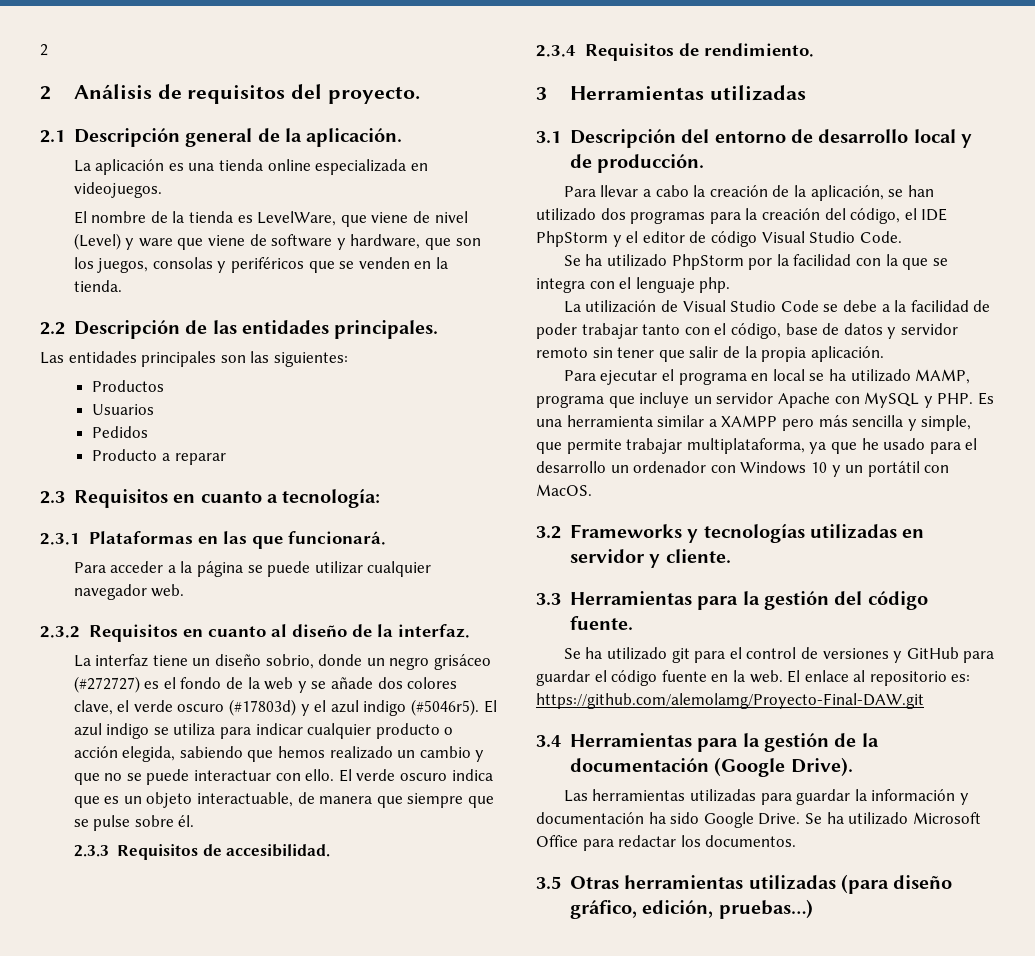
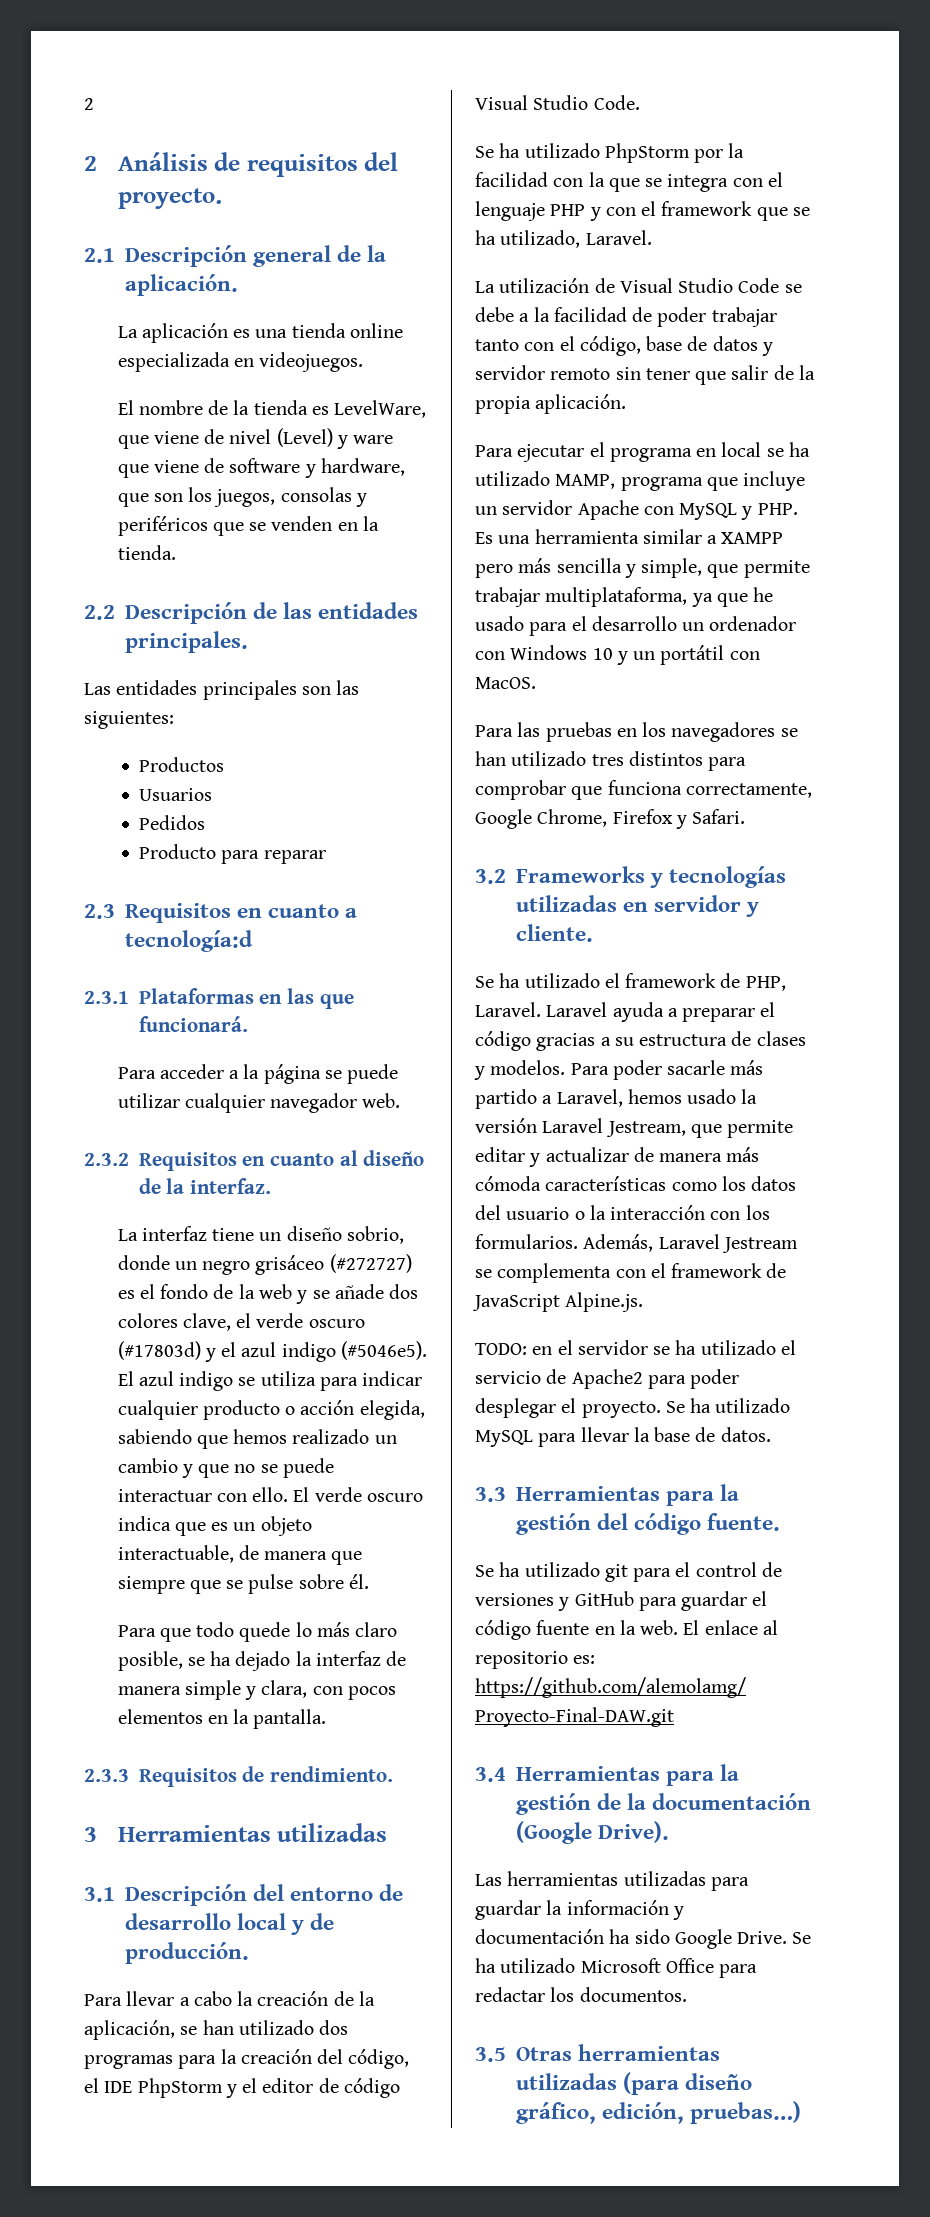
- Producto a reparar
+ Producto para reparar
- 2.3 Requisitos en cuanto a tecnología:
+ 2.3 Requisitos en cuanto a tecnología:d
- La interfaz tiene un diseño sobrio, donde un negro grisáceo (#272727) es el fondo de la web y se añade dos colores clave, el verde oscuro (#17803d) y el azul indigo (#5046r5).
+ La interfaz tiene un diseño sobrio, donde un negro grisáceo (#272727) es el fondo de la web y se añade dos colores clave, el verde oscuro (#17803d) y el azul indigo (#5046e5).
- 2.3.3 Requisitos de accesibilidad.
- 2.3.4 Requisitos de rendimiento.
+ Para que todo quede lo más claro posible, se ha dejado la interfaz de manera simple y clara, con pocos elementos en la pantalla.
+ 2.3.3 Requisitos de rendimiento.
- Se ha utilizado PhpStorm por la facilidad con la que se integra con el lenguaje php.
+ Se ha utilizado PhpStorm por la facilidad con la que se integra con el lenguaje PHP y con el framework que se ha utilizado, Laravel.
+ Para las pruebas en los navegadores se han utilizado tres distintos para comprobar que funciona correctamente, Google Chrome, Firefox y Safari.
+ Se ha utilizado el framework de PHP, Laravel. Laravel ayuda a preparar el código gracias a su estructura de clases y modelos. Para poder sacarle más partido a Laravel, hemos usado la versión Laravel Jestream, que permite editar y actualizar de manera más cómoda características como los datos del usuario o la interacción con los formularios. Además, Laravel Jestream se complementa con el framework de JavaScript Alpine.js.
+ TODO: en el servidor se ha utilizado el servicio de Apache2 para poder desplegar el proyecto. Se ha utilizado MySQL para llevar la base de datos.

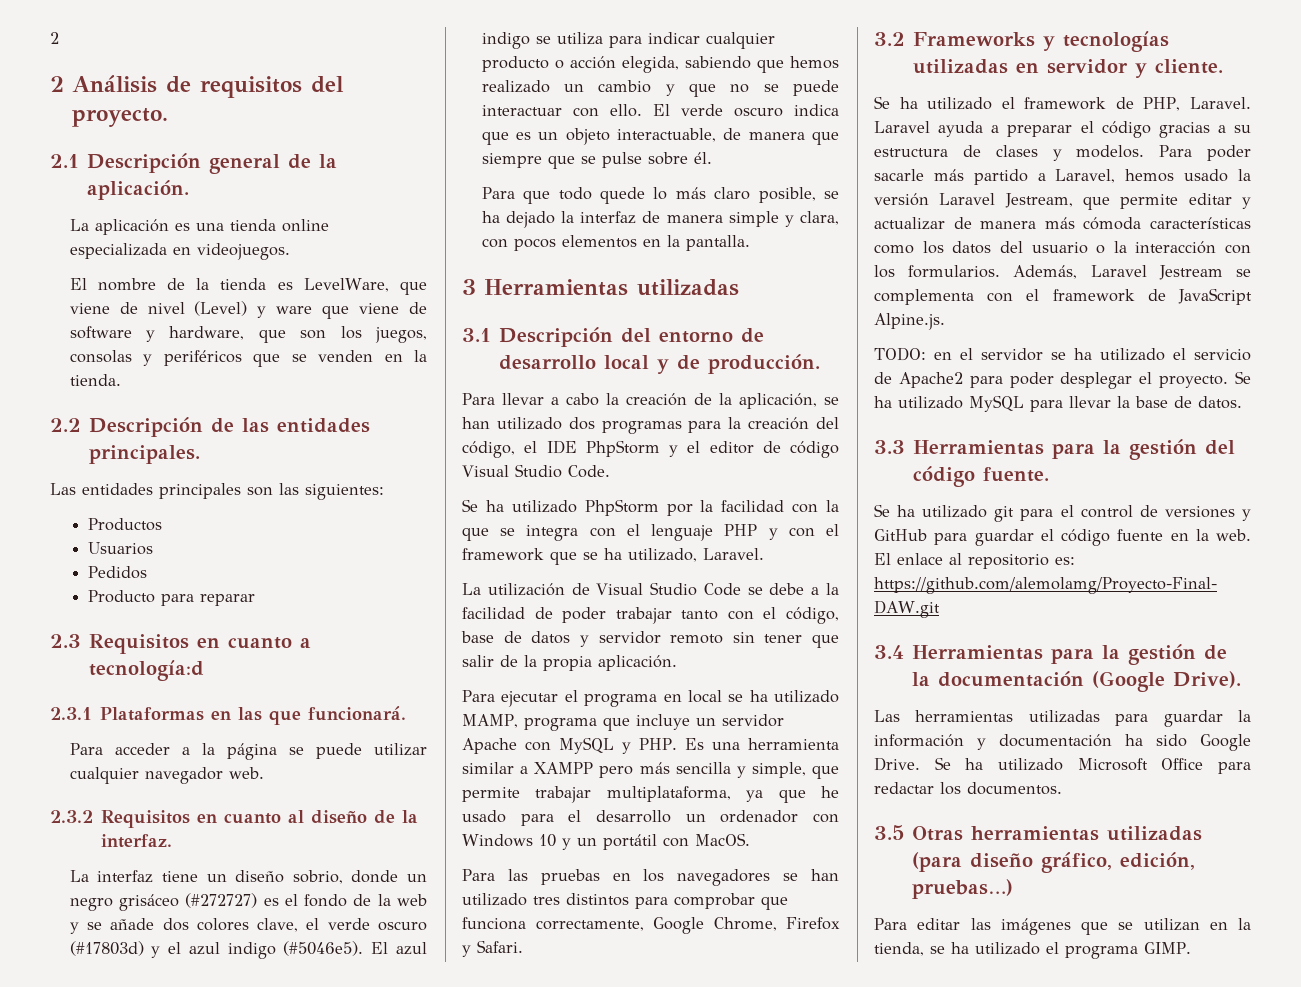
- 2.3.3 Requisitos de rendimiento.
+ Para editar las imágenes que se utilizan en la tienda, se ha utilizado el programa GIMP.

